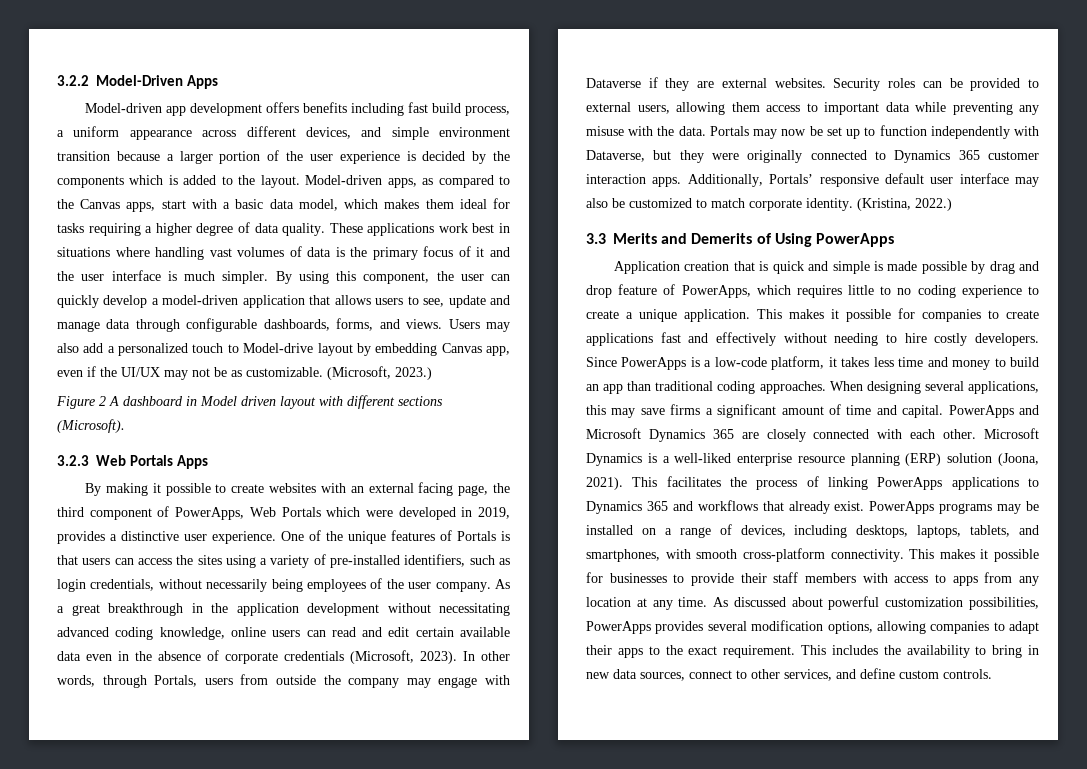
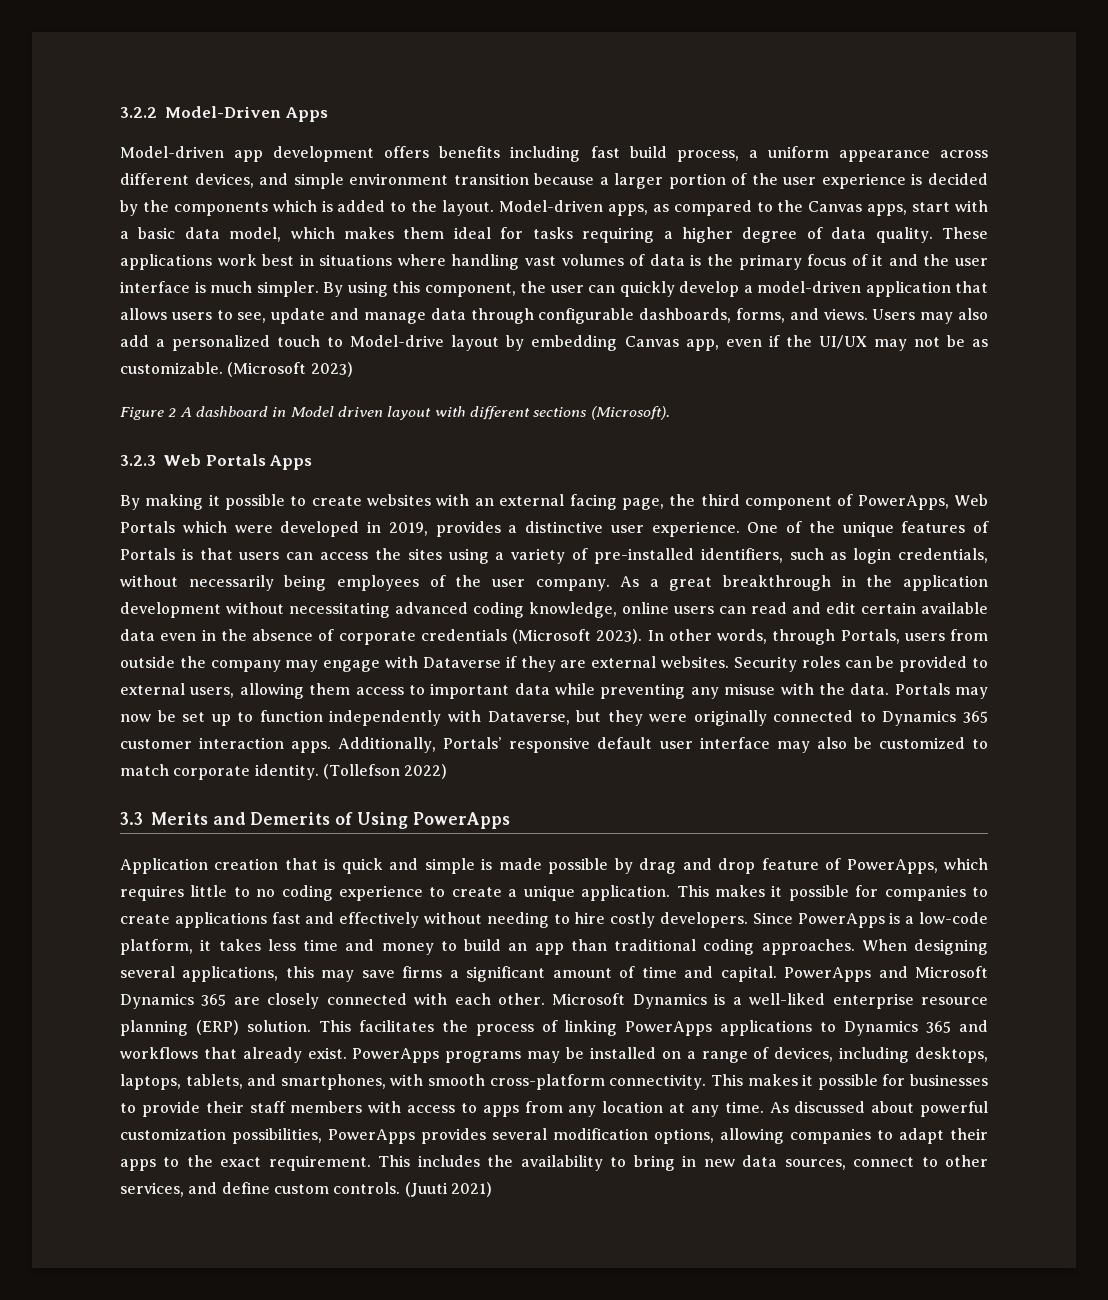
- (Microsoft, 2023.)
+ (Microsoft 2023)
- As a great breakthrough in the application development without necessitating advanced coding knowledge, online users can read and edit certain available data even in the absence of corporate credentials (Microsoft, 2023).
+ As a great breakthrough in the application development without necessitating advanced coding knowledge, online users can read and edit certain available data even in the absence of corporate credentials (Microsoft 2023).
- (Kristina, 2022.)
+ (Tollefson 2022)
- Microsoft Dynamics is a well-liked enterprise resource planning (ERP) solution (Joona, 2021).
+ Microsoft Dynamics is a well-liked enterprise resource planning (ERP) solution.
+ (Juuti 2021)

